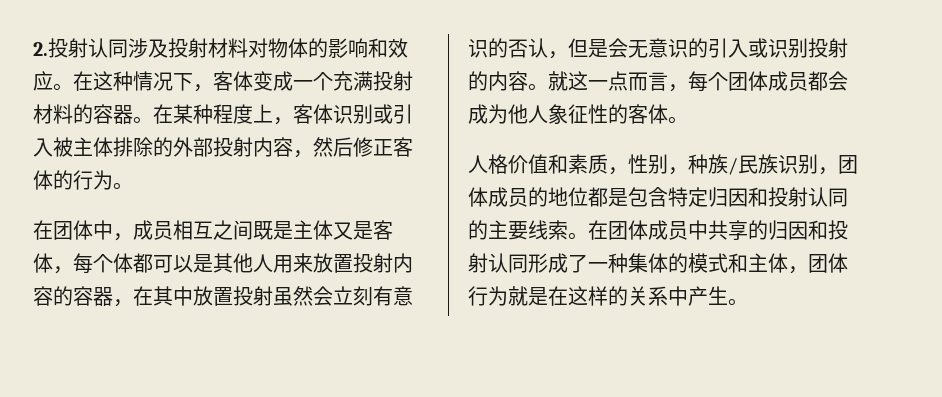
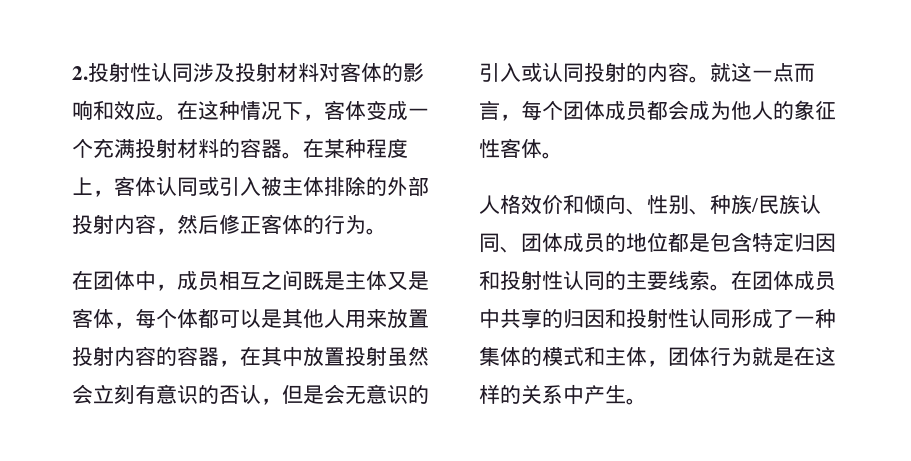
- 2.投射认同涉及投射材料对物体的影响和效应。
+ 2.投射性认同涉及投射材料对客体的影响和效应。
- 在某种程度上，客体识别或引入被主体排除的外部投射内容，然后修正客体的行为。
+ 在某种程度上，客体认同或引入被主体排除的外部投射内容，然后修正客体的行为。
- 在团体中，成员相互之间既是主体又是客体，每个体都可以是其他人用来放置投射内容的容器，在其中放置投射虽然会立刻有意识的否认，但是会无意识的引入或识别投射的内容。
+ 在团体中，成员相互之间既是主体又是客体，每个体都可以是其他人用来放置投射内容的容器，在其中放置投射虽然会立刻有意识的否认，但是会无意识的引入或认同投射的内容。
- 就这一点而言，每个团体成员都会成为他人象征性的客体。
+ 就这一点而言，每个团体成员都会成为他人的象征性客体。
- 人格价值和素质，性别，种族/民族识别，团体成员的地位都是包含特定归因和投射认同的主要线索。
+ 人格效价和倾向、性别、种族/民族认同、团体成员的地位都是包含特定归因和投射性认同的主要线索。
- 在团体成员中共享的归因和投射认同形成了一种集体的模式和主体，团体行为就是在这样的关系中产生。
+ 在团体成员中共享的归因和投射性认同形成了一种集体的模式和主体，团体行为就是在这样的关系中产生。

